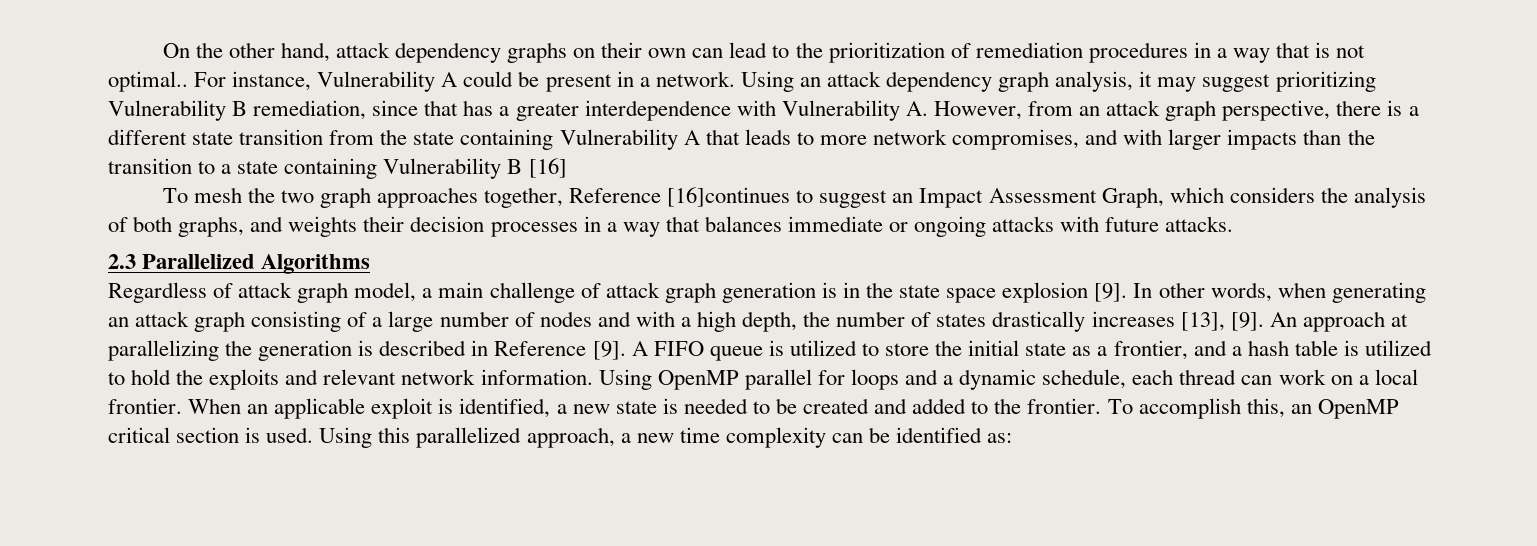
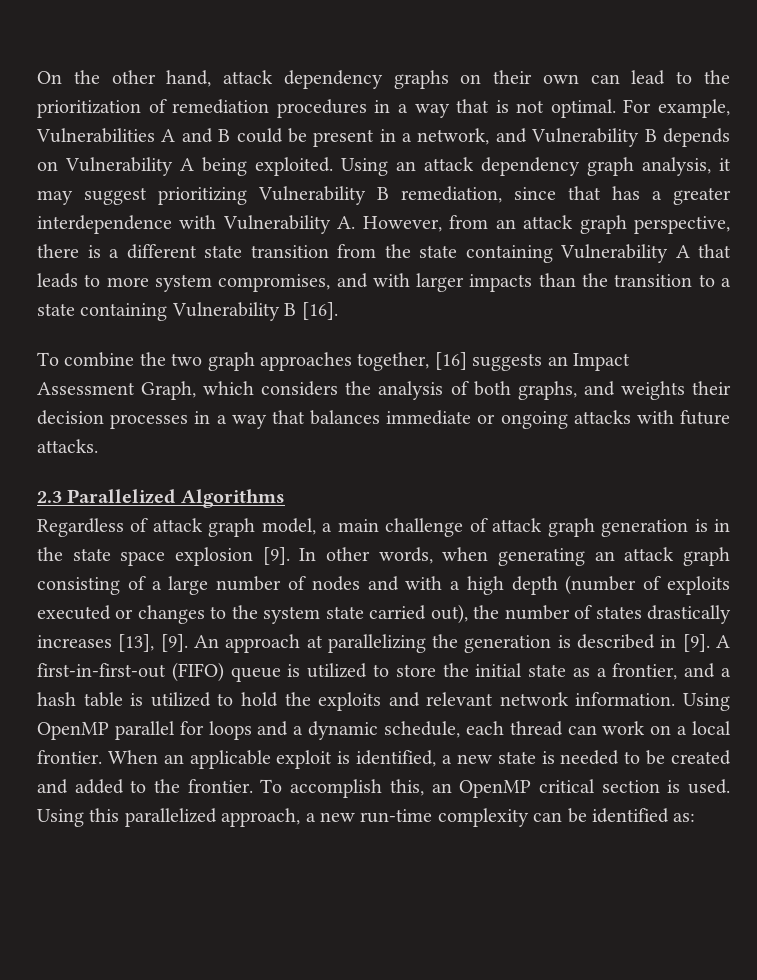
- On the other hand, attack dependency graphs on their own can lead to the prioritization of remediation procedures in a way that is not optimal.. For instance, Vulnerability A could be present in a network.
+ On the other hand, attack dependency graphs on their own can lead to the prioritization of remediation procedures in a way that is not optimal. For example, Vulnerabilities A and B could be present in a network, and Vulnerability B depends on Vulnerability A being exploited.
- Using an attack dependency graph analysis, it may suggest prioritizing Vulnerability B remediation, since that has a greater interdependence with Vulnerability A. However, from an attack graph perspective, there is a different state transition from the state containing Vulnerability A that leads to more network compromises, and with larger impacts than the transition to a state containing Vulnerability B [16]
- To mesh the two graph approaches together, Reference [16]continues to suggest an Impact Assessment Graph, which considers the analysis of both graphs, and weights their decision processes in a way that balances immediate or ongoing attacks with future attacks.
+ Using an attack dependency graph analysis, it may suggest prioritizing Vulnerability B remediation, since that has a greater interdependence with Vulnerability A. However, from an attack graph perspective, there is a different state transition from the state containing Vulnerability A that leads to more system compromises, and with larger impacts than the transition to a state containing Vulnerability B [16].
+ To combine the two graph approaches together, [16] suggests an Impact Assessment Graph, which considers the analysis of both graphs, and weights their decision processes in a way that balances immediate or ongoing attacks with future attacks.
- In other words, when generating an attack graph consisting of a large number of nodes and with a high depth, the number of states drastically increases [13], [9].
+ In other words, when generating an attack graph consisting of a large number of nodes and with a high depth (number of exploits executed or changes to the system state carried out), the number of states drastically increases [13], [9].
- An approach at parallelizing the generation is described in Reference [9].
+ An approach at parallelizing the generation is described in [9].
- A FIFO queue is utilized to store the initial state as a frontier, and a hash table is utilized to hold the exploits and relevant network information.
+ A first-in-first-out (FIFO) queue is utilized to store the initial state as a frontier, and a hash table is utilized to hold the exploits and relevant network information.
- Using this parallelized approach, a new time complexity can be identified as:
+ Using this parallelized approach, a new run-time complexity can be identified as:

